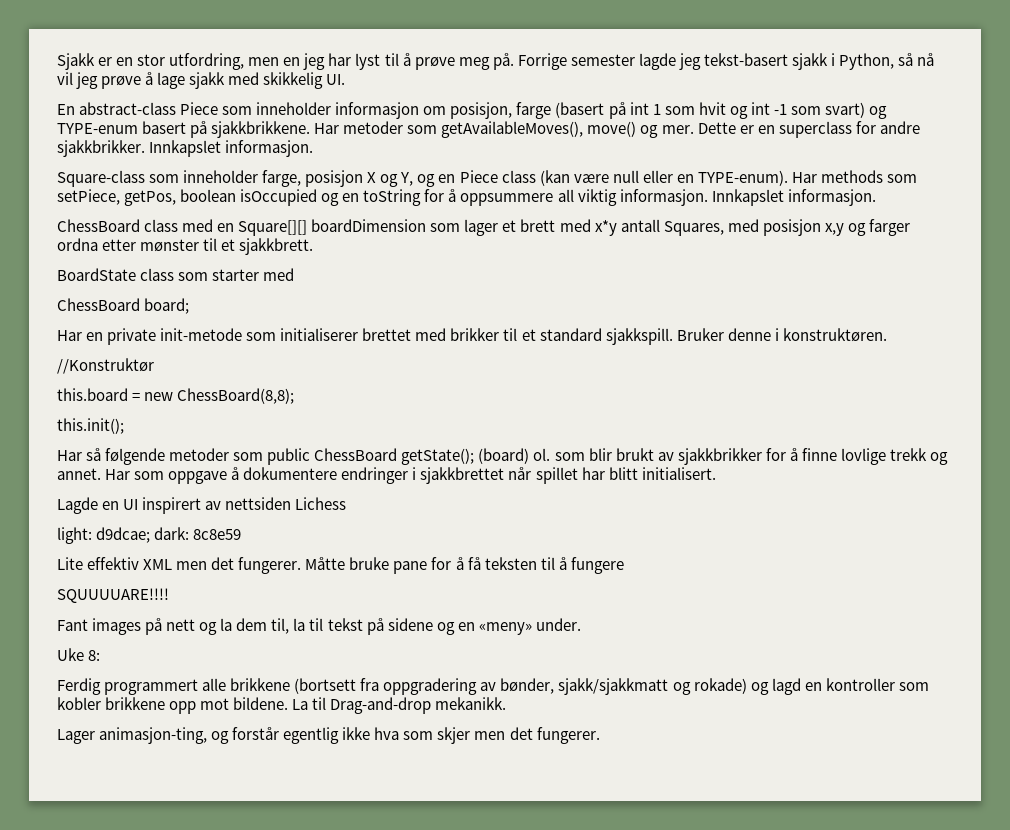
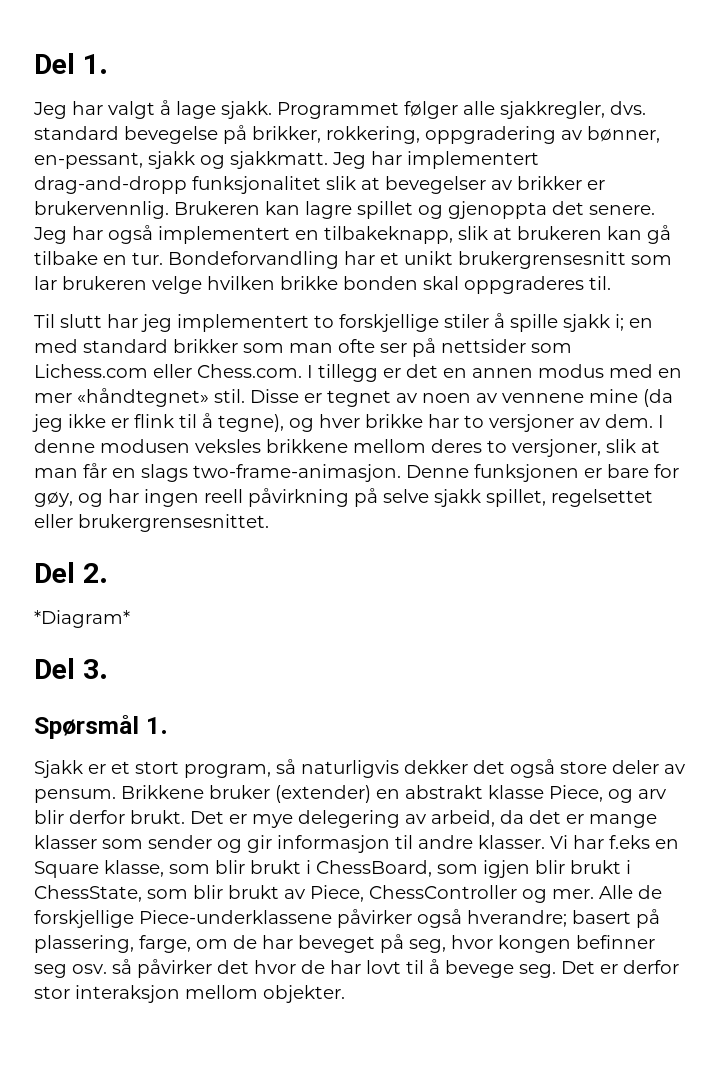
- Sjakk er en stor utfordring, men en jeg har lyst til å prøve meg på. Forrige semester lagde jeg tekst-basert sjakk i Python, så nå vil jeg prøve å lage sjakk med skikkelig UI.
- En abstract-class Piece som inneholder informasjon om posisjon, farge (basert på int 1 som hvit og int -1 som svart) og TYPE-enum basert på sjakkbrikkene. Har metoder som getAvailableMoves(), move() og mer. Dette er en superclass for andre sjakkbrikker. Innkapslet informasjon.
- Square-class som inneholder farge, posisjon X og Y, og en Piece class (kan være null eller en TYPE-enum). Har methods som setPiece, getPos, boolean isOccupied og en toString for å oppsummere all viktig informasjon. Innkapslet informasjon.
- ChessBoard class med en Square[][] boardDimension som lager et brett med x*y antall Squares, med posisjon x,y og farger ordna etter mønster til et sjakkbrett.
- BoardState class som starter med
- ChessBoard board;
- Har en private init-metode som initialiserer brettet med brikker til et standard sjakkspill. Bruker denne i konstruktøren.
- //Konstruktør
- this.board = new ChessBoard(8,8);
- this.init();
- Har så følgende metoder som public ChessBoard getState(); (board) ol. som blir brukt av sjakkbrikker for å finne lovlige trekk og annet. Har som oppgave å dokumentere endringer i sjakkbrettet når spillet har blitt initialisert.
- Lagde en UI inspirert av nettsiden Lichess
- light: d9dcae; dark: 8c8e59
- Lite effektiv XML men det fungerer. Måtte bruke pane for å få teksten til å fungere
- SQUUUUARE!!!!
- Fant images på nett og la dem til, la til tekst på sidene og en «meny» under.
- Uke 8:
- Ferdig programmert alle brikkene (bortsett fra oppgradering av bønder, sjakk/sjakkmatt og rokade) og lagd en kontroller som kobler brikkene opp mot bildene. La til Drag-and-drop mekanikk.
- Lager animasjon-ting, og forstår egentlig ikke hva som skjer men det fungerer.
+ Del 1.
+ Jeg har valgt å lage sjakk. Programmet følger alle sjakkregler, dvs. standard bevegelse på brikker, rokkering, oppgradering av bønner, en-pessant, sjakk og sjakkmatt. Jeg har implementert drag-and-dropp funksjonalitet slik at bevegelser av brikker er brukervennlig. Brukeren kan lagre spillet og gjenoppta det senere. Jeg har også implementert en tilbakeknapp, slik at brukeren kan gå tilbake en tur. Bondeforvandling har et unikt brukergrensesnitt som lar brukeren velge hvilken brikke bonden skal oppgraderes til.
+ Til slutt har jeg implementert to forskjellige stiler å spille sjakk i; en med standard brikker som man ofte ser på nettsider som Lichess.com eller Chess.com. I tillegg er det en annen modus med en mer «håndtegnet» stil. Disse er tegnet av noen av vennene mine (da jeg ikke er flink til å tegne), og hver brikke har to versjoner av dem. I denne modusen veksles brikkene mellom deres to versjoner, slik at man får en slags two-frame-animasjon. Denne funksjonen er bare for gøy, og har ingen reell påvirkning på selve sjakk spillet, regelsettet eller brukergrensesnittet.
+ Del 2.
+ *Diagram*
+ Del 3.
+ Spørsmål 1.
+ Sjakk er et stort program, så naturligvis dekker det også store deler av pensum. Brikkene bruker (extender) en abstrakt klasse Piece, og arv blir derfor brukt. Det er mye delegering av arbeid, da det er mange klasser som sender og gir informasjon til andre klasser. Vi har f.eks en Square klasse, som blir brukt i ChessBoard, som igjen blir brukt i ChessState, som blir brukt av Piece, ChessController og mer. Alle de forskjellige Piece-underklassene påvirker også hverandre; basert på plassering, farge, om de har beveget på seg, hvor kongen befinner seg osv. så påvirker det hvor de har lovt til å bevege seg. Det er derfor stor interaksjon mellom objekter.

